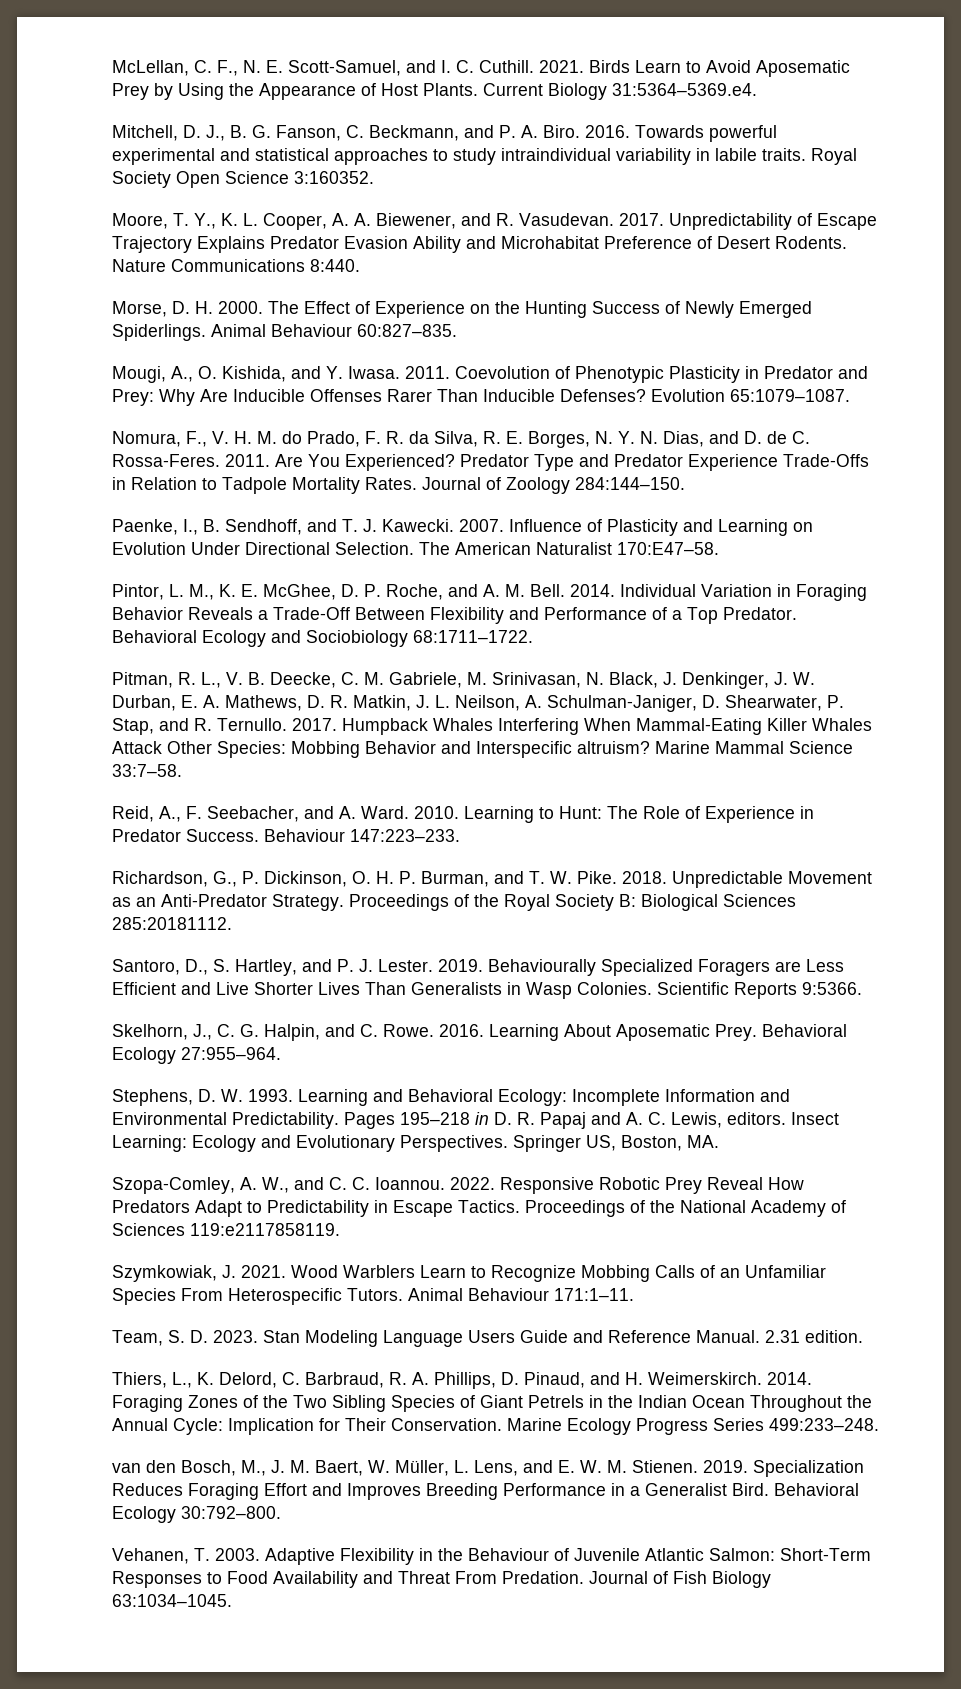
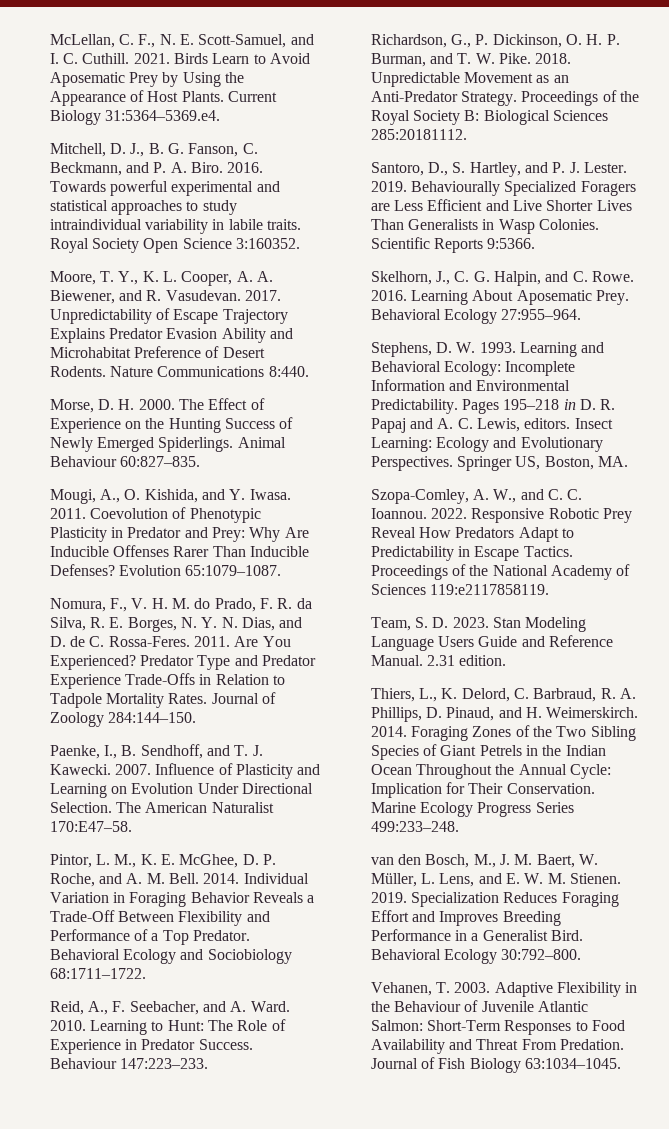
- Pitman, R. L., V. B. Deecke, C. M. Gabriele, M. Srinivasan, N. Black, J. Denkinger, J. W. Durban, E. A. Mathews, D. R. Matkin, J. L. Neilson, A. Schulman-Janiger, D. Shearwater, P. Stap, and R. Ternullo. 2017. Humpback Whales Interfering When Mammal-Eating Killer Whales Attack Other Species: Mobbing Behavior and Interspecific altruism? Marine Mammal Science 33:7–58.
- Szymkowiak, J. 2021. Wood Warblers Learn to Recognize Mobbing Calls of an Unfamiliar Species From Heterospecific Tutors. Animal Behaviour 171:1–11.

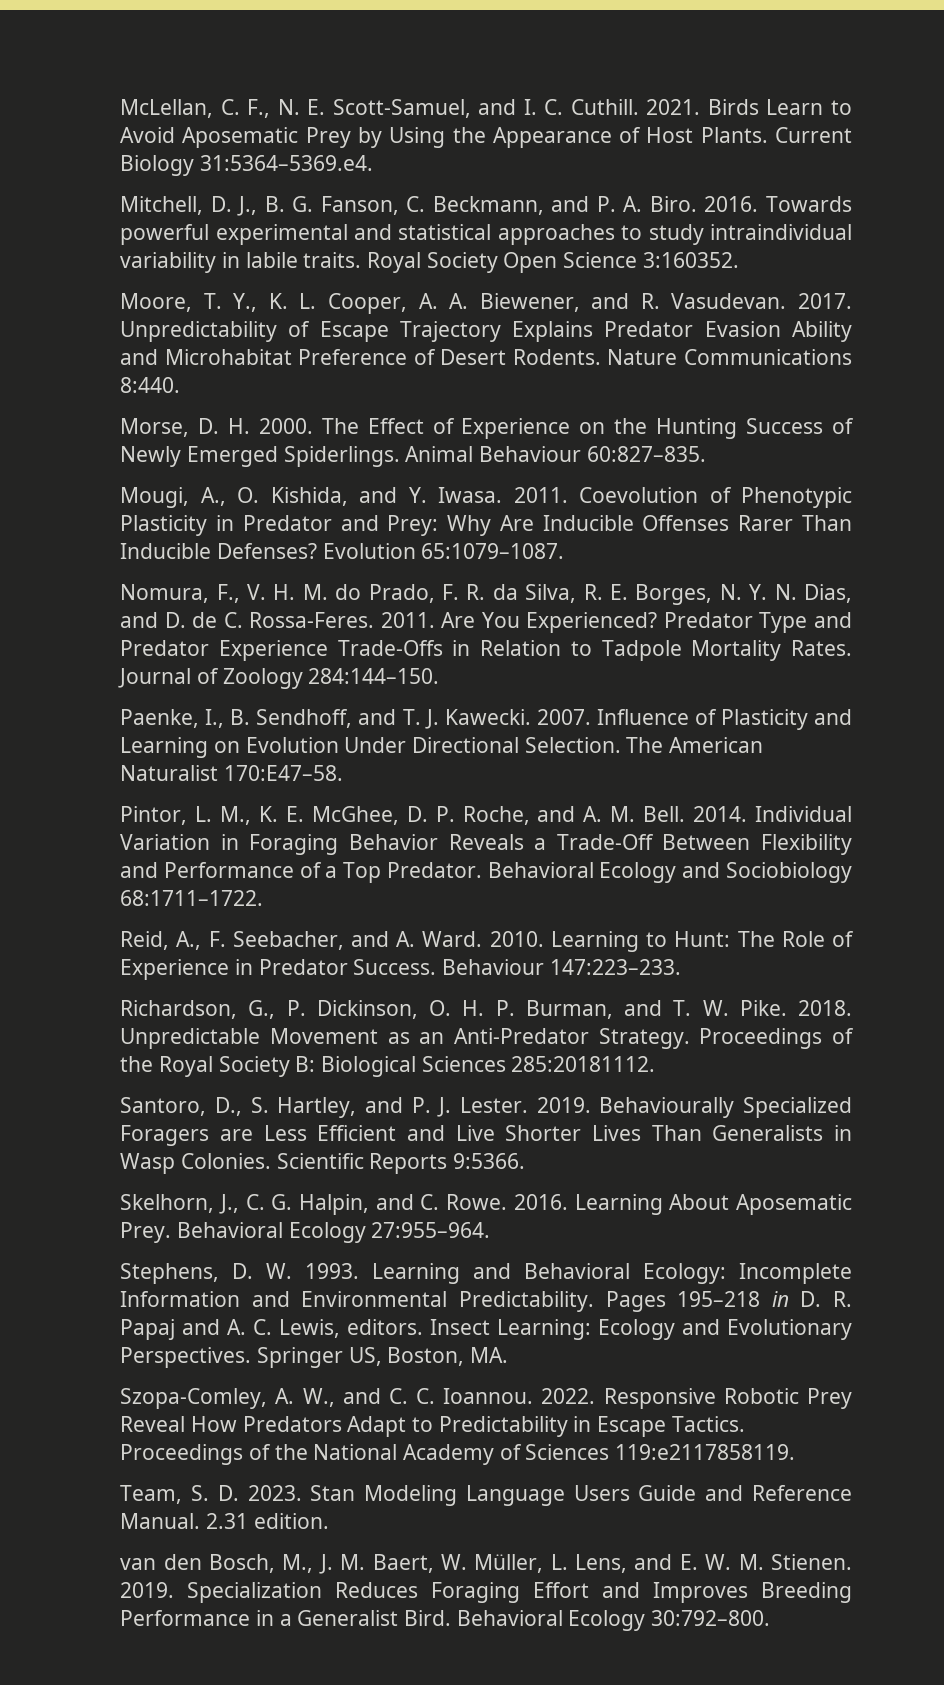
- Thiers, L., K. Delord, C. Barbraud, R. A. Phillips, D. Pinaud, and H. Weimerskirch. 2014. Foraging Zones of the Two Sibling Species of Giant Petrels in the Indian Ocean Throughout the Annual Cycle: Implication for Their Conservation. Marine Ecology Progress Series 499:233–248.
- Vehanen, T. 2003. Adaptive Flexibility in the Behaviour of Juvenile Atlantic Salmon: Short-Term Responses to Food Availability and Threat From Predation. Journal of Fish Biology 63:1034–1045.

